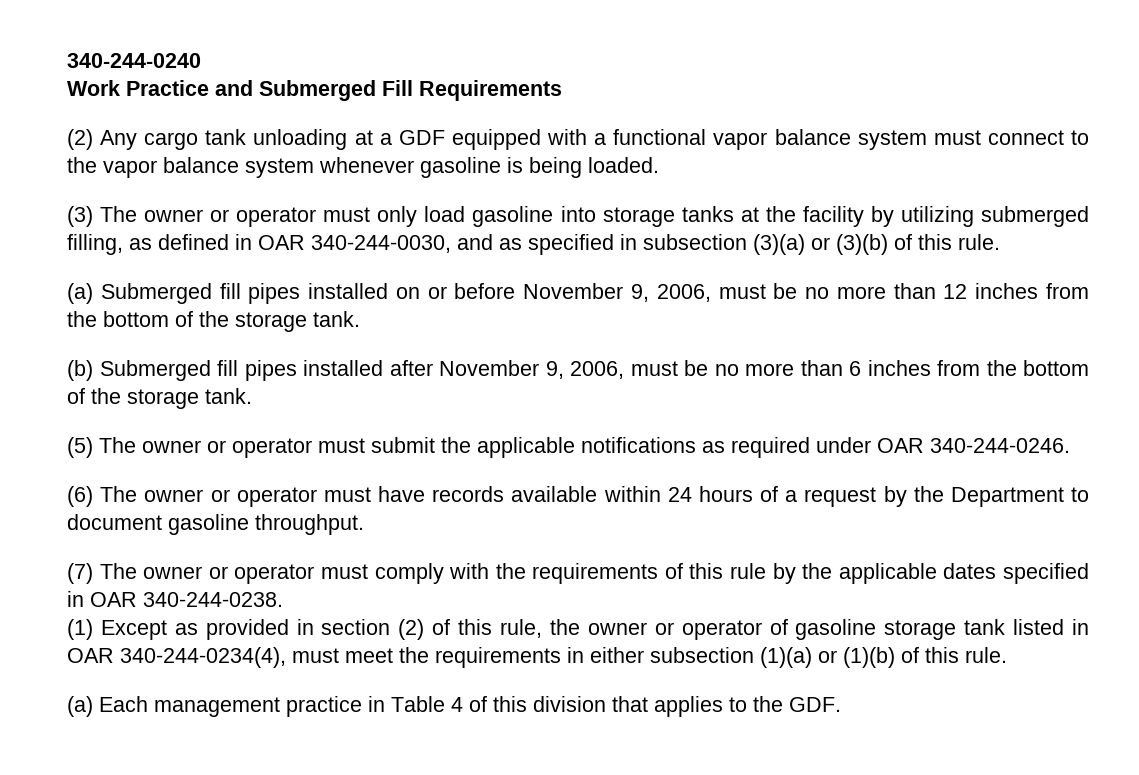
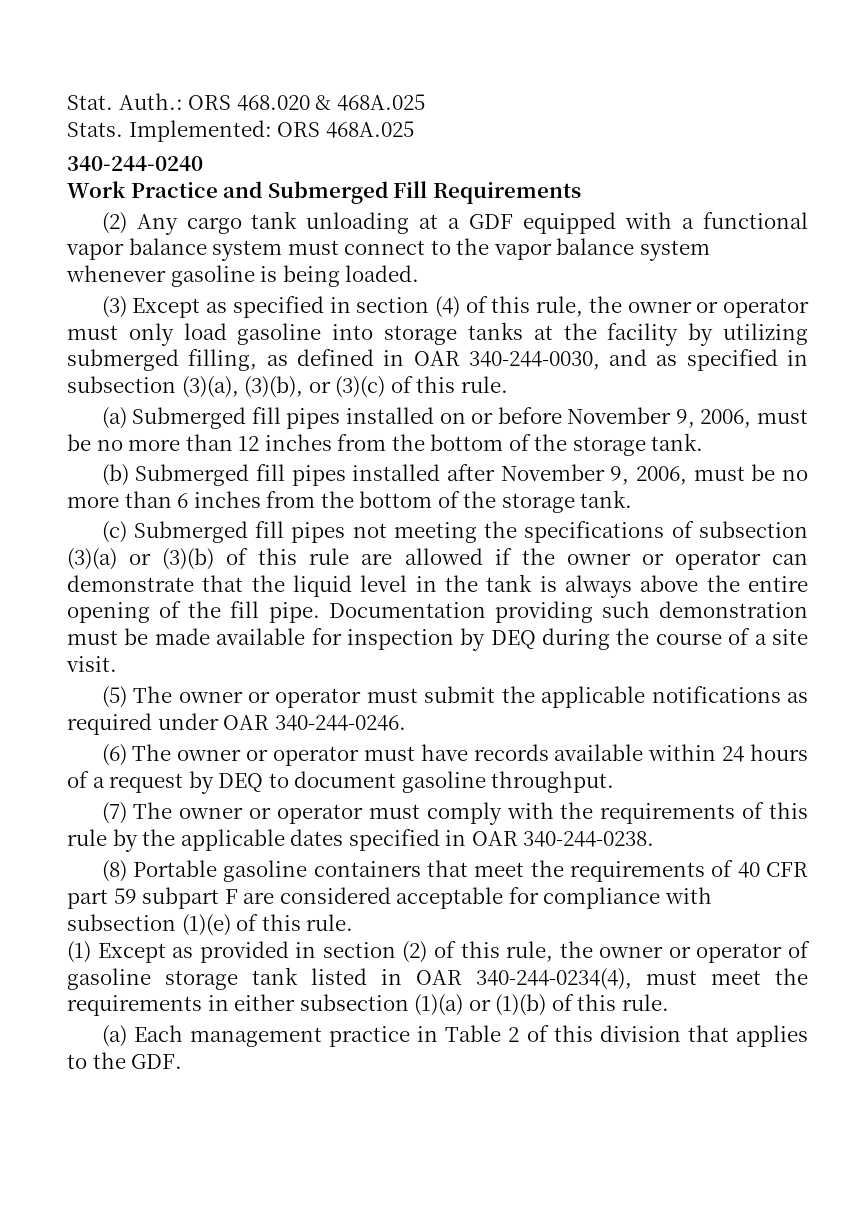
+ Stat. Auth.: ORS 468.020 & 468A.025
+ Stats. Implemented: ORS 468A.025
- (3) The owner or operator must only load gasoline into storage tanks at the facility by utilizing submerged filling, as defined in OAR 340-244-0030, and as specified in subsection (3)(a) or (3)(b) of this rule.
+ (3) Except as specified in section (4) of this rule, the owner or operator must only load gasoline into storage tanks at the facility by utilizing submerged filling, as defined in OAR 340-244-0030, and as specified in subsection (3)(a), (3)(b), or (3)(c) of this rule.
+ (c) Submerged fill pipes not meeting the specifications of subsection (3)(a) or (3)(b) of this rule are allowed if the owner or operator can demonstrate that the liquid level in the tank is always above the entire opening of the fill pipe. Documentation providing such demonstration must be made available for inspection by DEQ during the course of a site visit.
- (6) The owner or operator must have records available within 24 hours of a request by the Department to document gasoline throughput.
+ (6) The owner or operator must have records available within 24 hours of a request by DEQ to document gasoline throughput.
+ (8) Portable gasoline containers that meet the requirements of 40 CFR part 59 subpart F are considered acceptable for compliance with subsection (1)(e) of this rule.
- (a) Each management practice in Table 4 of this division that applies to the GDF.
+ (a) Each management practice in Table 2 of this division that applies to the GDF.

